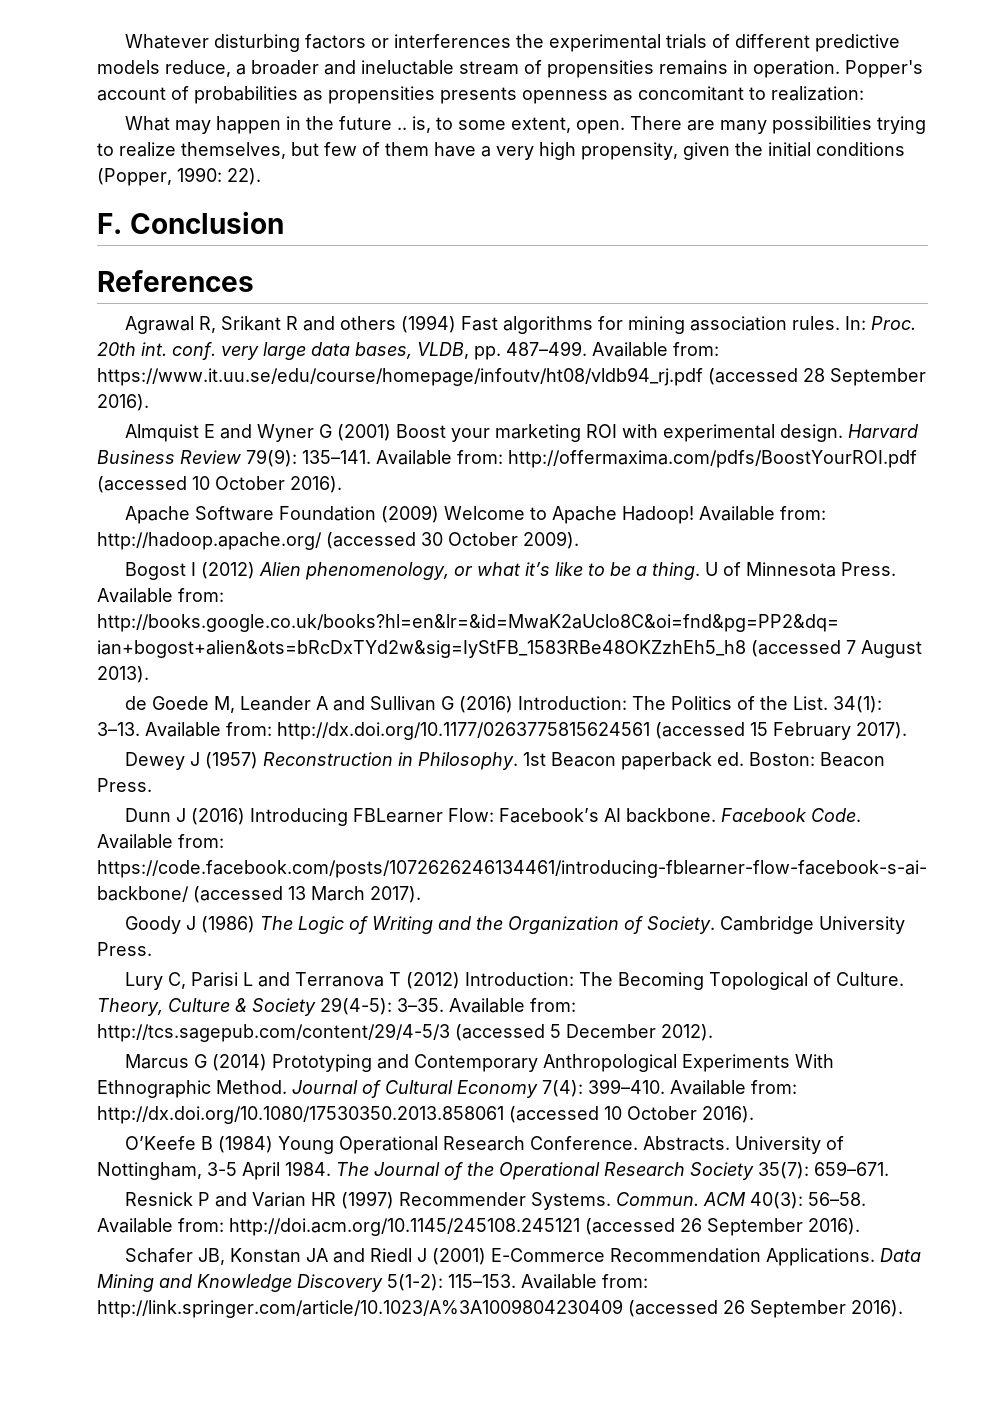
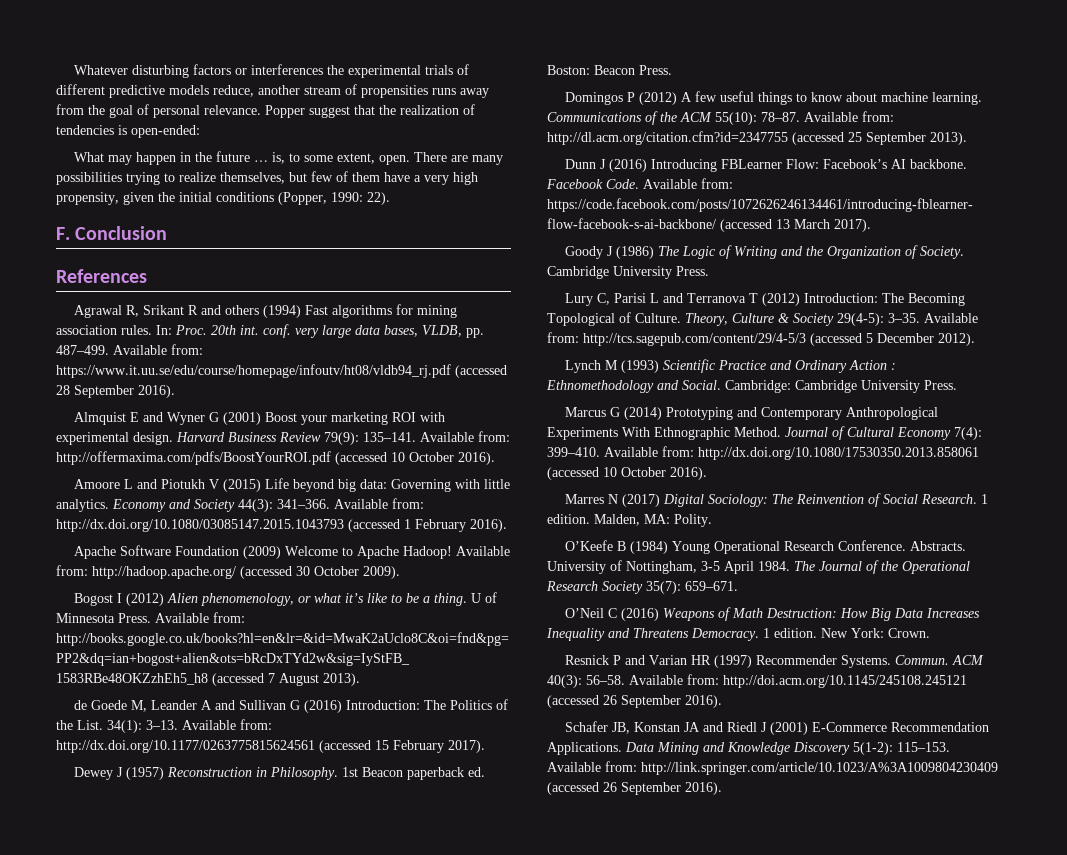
- Whatever disturbing factors or interferences the experimental trials of different predictive models reduce, a broader and ineluctable stream of propensities remains in operation. Popper's account of probabilities as propensities presents openness as concomitant to realization:
+ Whatever disturbing factors or interferences the experimental trials of different predictive models reduce, another stream of propensities runs away from the goal of personal relevance. Popper suggest that the realization of tendencies is open-ended:
- What may happen in the future .. is, to some extent, open.
+ What may happen in the future … is, to some extent, open.
+ Amoore L and Piotukh V (2015) Life beyond big data: Governing with little analytics. Economy and Society 44(3): 341–366. Available from: http://dx.doi.org/10.1080/03085147.2015.1043793 (accessed 1 February 2016).
+ Domingos P (2012) A few useful things to know about machine learning. Communications of the ACM 55(10): 78–87. Available from: http://dl.acm.org/citation.cfm?id=2347755 (accessed 25 September 2013).
+ Lynch M (1993) Scientific Practice and Ordinary Action : Ethnomethodology and Social. Cambridge: Cambridge University Press.
+ Marres N (2017) Digital Sociology: The Reinvention of Social Research. 1 edition. Malden, MA: Polity.
+ O’Neil C (2016) Weapons of Math Destruction: How Big Data Increases Inequality and Threatens Democracy. 1 edition. New York: Crown.

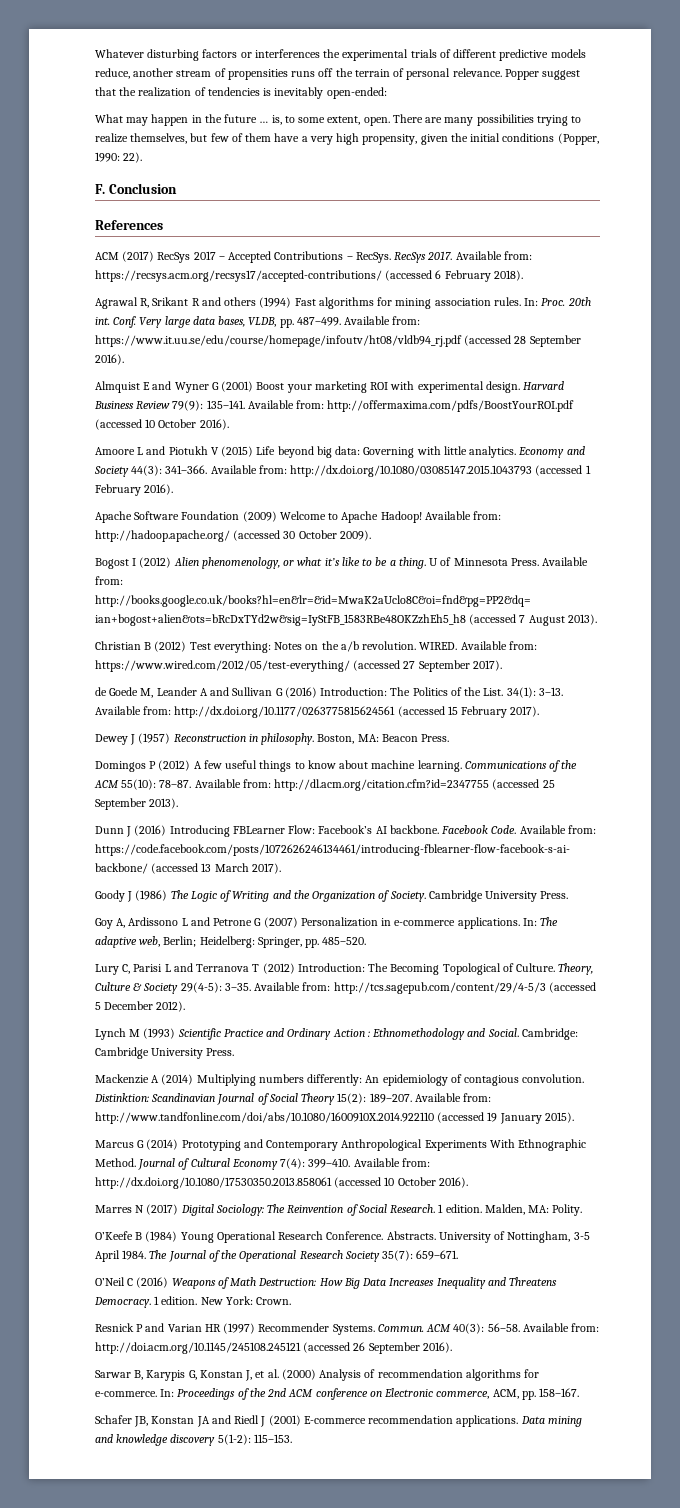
- Whatever disturbing factors or interferences the experimental trials of different predictive models reduce, another stream of propensities runs away from the goal of personal relevance.
+ Whatever disturbing factors or interferences the experimental trials of different predictive models reduce, another stream of propensities runs off the terrain of personal relevance.
- Popper suggest that the realization of tendencies is open-ended:
+ Popper suggest that the realization of tendencies is inevitably open-ended:
+ ACM (2017) RecSys 2017 – Accepted Contributions – RecSys. RecSys 2017. Available from: https://recsys.acm.org/recsys17/accepted-contributions/ (accessed 6 February 2018).
- 20th int. conf. very large data bases, VLDB, pp. 487–499.
+ 20th int. Conf. Very large data bases, VLDB, pp. 487–499.
+ Christian B (2012) Test everything: Notes on the a/b revolution. WIRED. Available from: https://www.wired.com/2012/05/test-everything/ (accessed 27 September 2017).
- Dewey J (1957) Reconstruction in Philosophy. 1st Beacon paperback ed. Boston: Beacon Press.
+ Dewey J (1957) Reconstruction in philosophy. Boston, MA: Beacon Press.
+ Goy A, Ardissono L and Petrone G (2007) Personalization in e-commerce applications. In: The adaptive web, Berlin; Heidelberg: Springer, pp. 485–520.
+ Mackenzie A (2014) Multiplying numbers differently: An epidemiology of contagious convolution. Distinktion: Scandinavian Journal of Social Theory 15(2): 189–207. Available from: http://www.tandfonline.com/doi/abs/10.1080/1600910X.2014.922110 (accessed 19 January 2015).
+ Sarwar B, Karypis G, Konstan J, et al. (2000) Analysis of recommendation algorithms for e-commerce. In: Proceedings of the 2nd ACM conference on Electronic commerce, ACM, pp. 158–167.
- Schafer JB, Konstan JA and Riedl J (2001) E-Commerce Recommendation Applications. Data Mining and Knowledge Discovery 5(1-2): 115–153. Available from: http://link.springer.com/article/10.1023/A%3A1009804230409 (accessed 26 September 2016).
+ Schafer JB, Konstan JA and Riedl J (2001) E-commerce recommendation applications. Data mining and knowledge discovery 5(1-2): 115–153.

